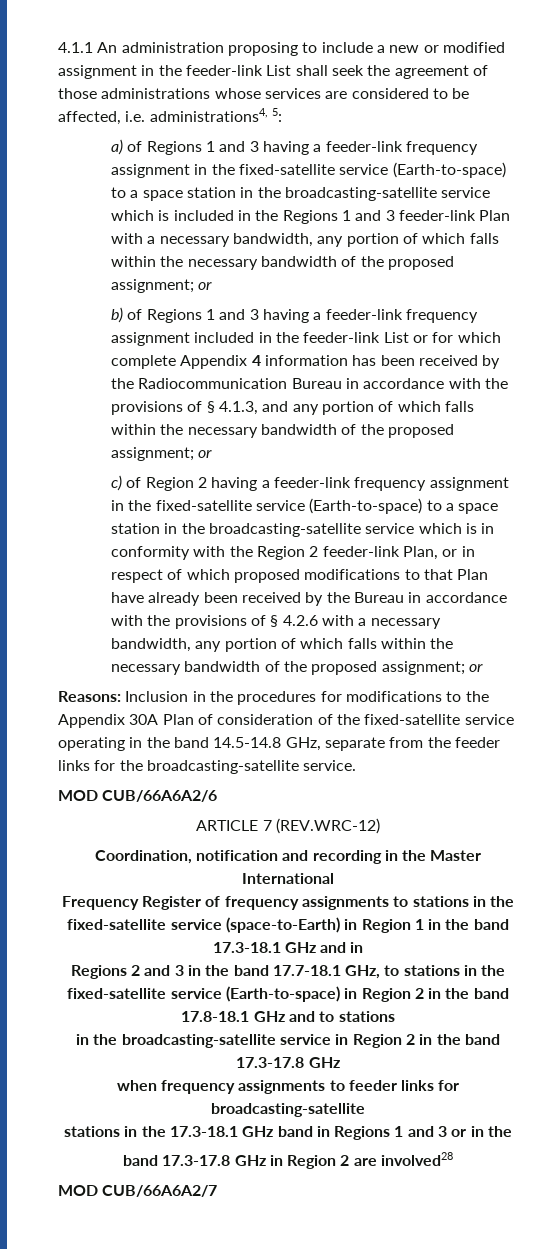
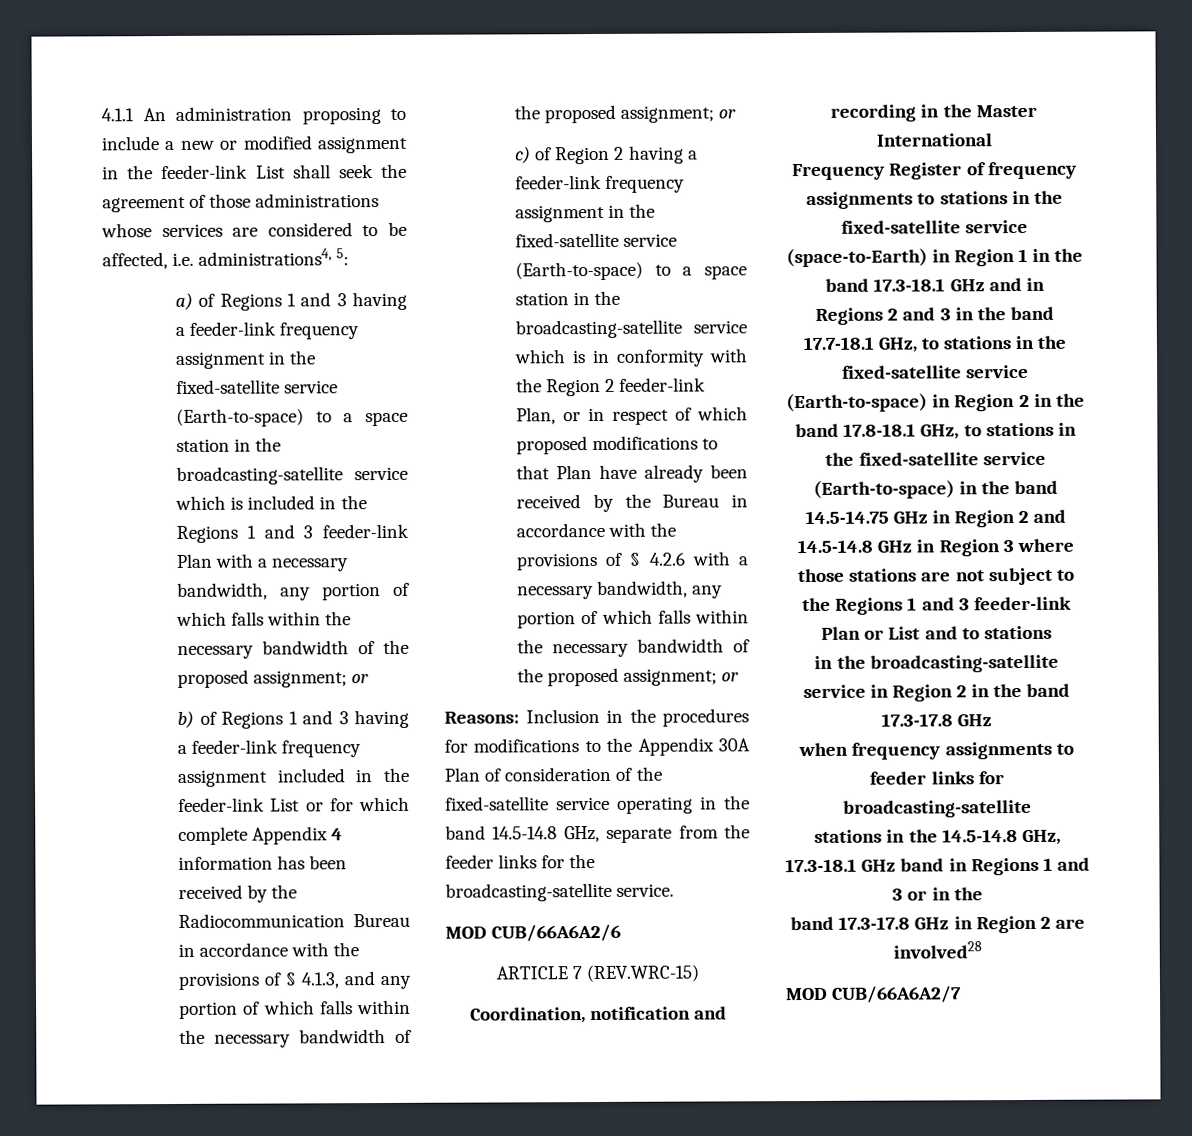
- ARTICLE 7 (REV.WRC-12)
+ ARTICLE 7 (REV.WRC-15)
- Regions 2 and 3 in the band 17.7-18.1 GHz, to stations in the fixed-satellite service (Earth-to-space) in Region 2 in the band 17.8-18.1 GHz and to stations
+ Regions 2 and 3 in the band 17.7-18.1 GHz, to stations in the fixed-satellite service (Earth-to-space) in Region 2 in the band 17.8-18.1 GHz, to stations in the fixed-satellite service (Earth-to-space) in the band 14.5-14.75 GHz in Region 2 and 14.5-14.8 GHz in Region 3 where those stations are not subject to the Regions 1 and 3 feeder-link Plan or List and to stations
- stations in the 17.3-18.1 GHz band in Regions 1 and 3 or in the
+ stations in the 14.5-14.8 GHz, 17.3-18.1 GHz band in Regions 1 and 3 or in the

